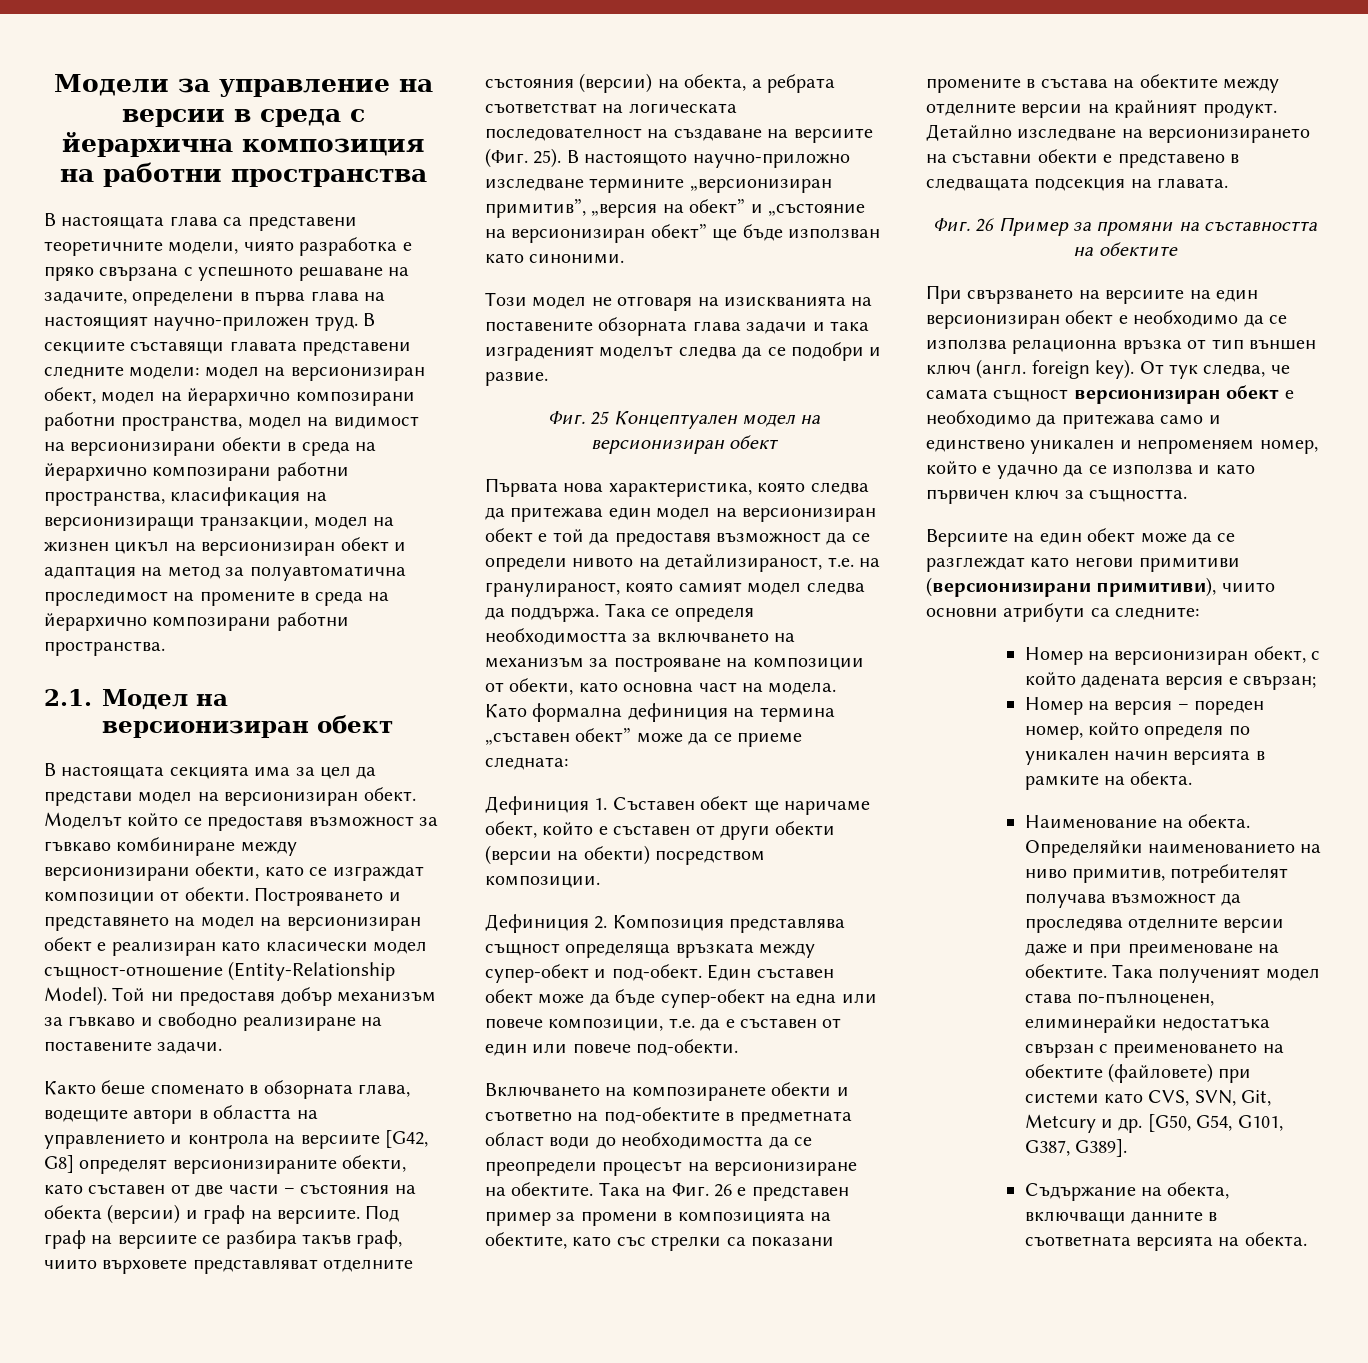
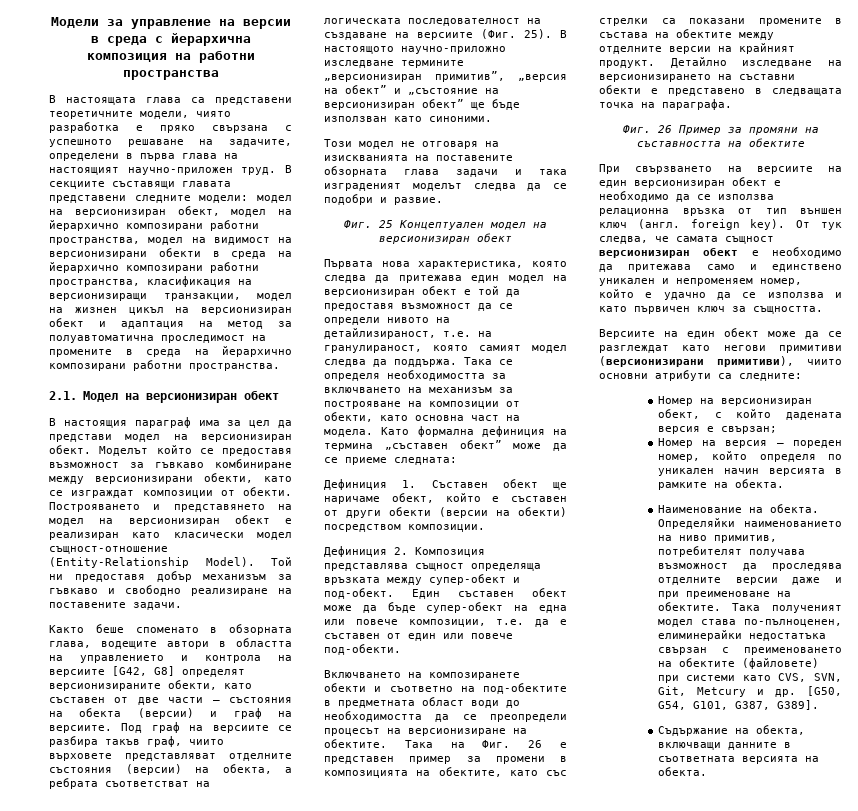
- В настоящата секцията има за цел да представи модел на версионизиран обект.
+ В настоящия параграф има за цел да представи модел на версионизиран обект.
- Детайлно изследване на версионизирането на съставни обекти е представено в следващата подсекция на главата.
+ Детайлно изследване на версионизирането на съставни обекти е представено в следващата точка на параграфа.

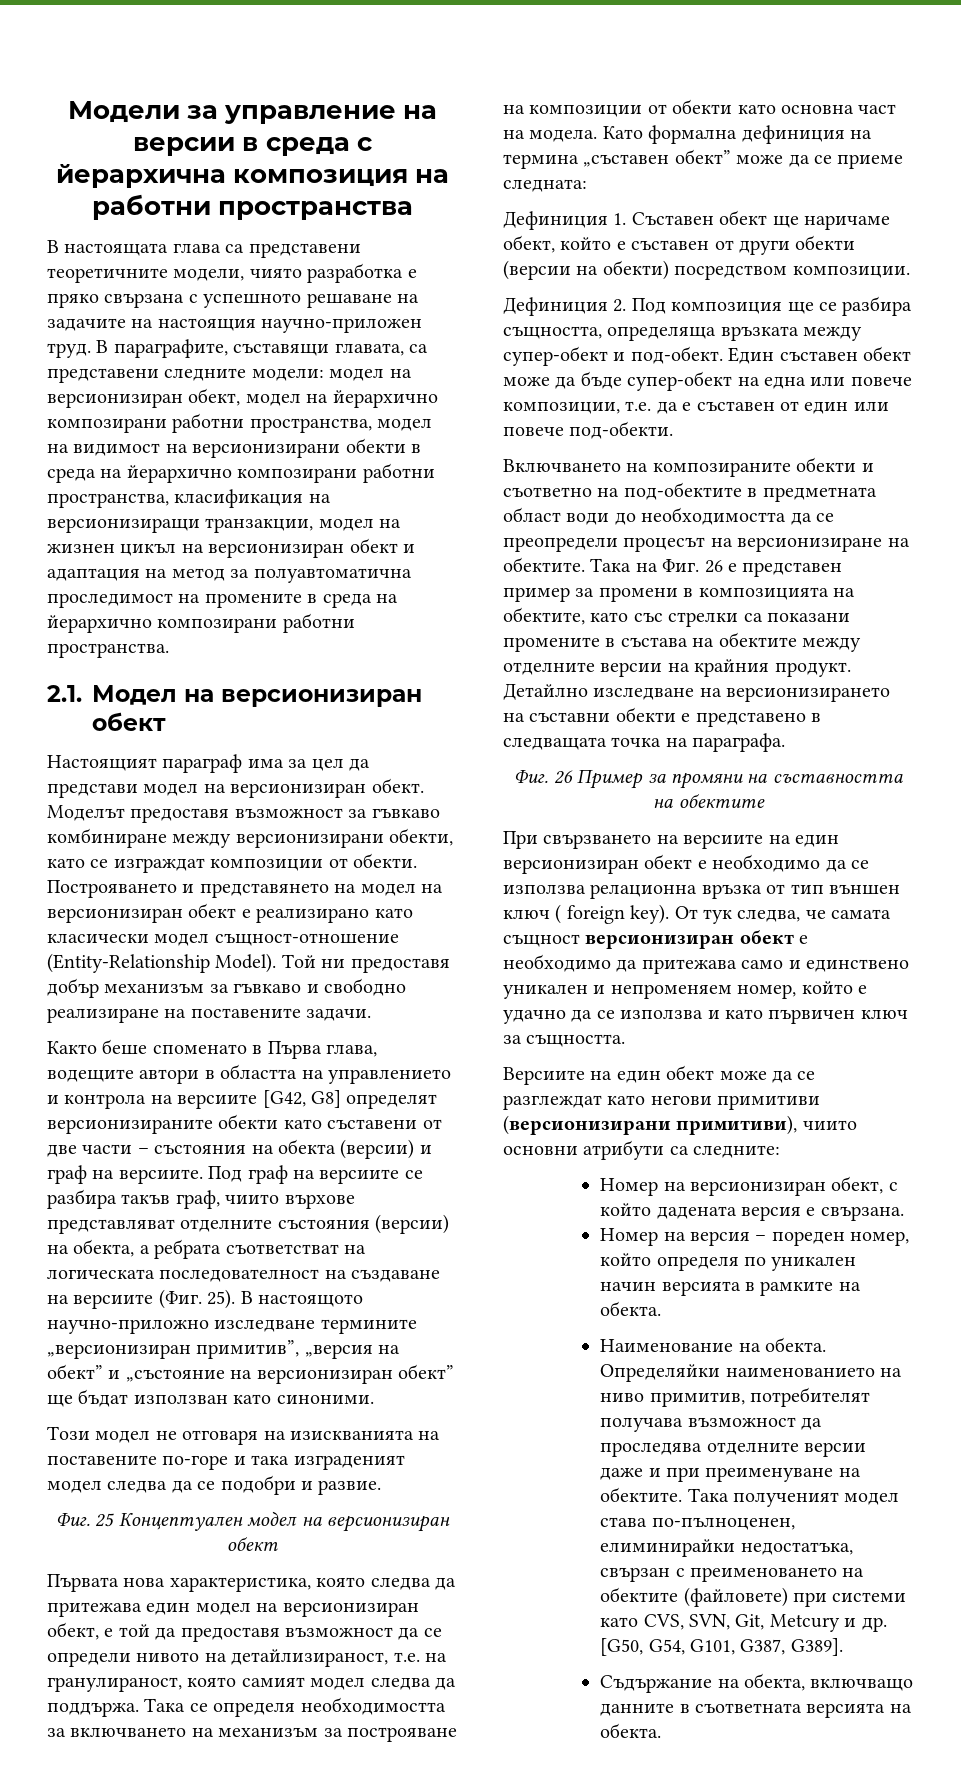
- В настоящата глава са представени теоретичните модели, чиято разработка е пряко свързана с успешното решаване на задачите, определени в първа глава на настоящият научно-приложен труд. В секциите съставящи главата представени следните модели:
+ В настоящата глава са представени теоретичните модели, чиято разработка е пряко свързана с успешното решаване на задачите на настоящия научно-приложен труд. В параграфите, съставящи главата, са представени следните модели:
- В настоящия параграф има за цел да представи модел на версионизиран обект.
+ Настоящият параграф има за цел да представи модел на версионизиран обект.
- Моделът който се предоставя възможност за гъвкаво комбиниране между версионизирани обекти, като се изграждат композиции от обекти.
+ Моделът предоставя възможност за гъвкаво комбиниране между версионизирани обекти, като се изграждат композиции от обекти.
- Построяването и представянето на модел на версионизиран обект е реализиран като класически модел същност-отношение (Entity-Relationship Model).
+ Построяването и представянето на модел на версионизиран обект е реализирано като класически модел същност-отношение (Entity-Relationship Model).
- Както беше споменато в обзорната глава, водещите автори в областта на управлението и контрола на версиите [G42, G8] определят версионизираните обекти, като съставен от две части – състояния на обекта (версии) и граф на версиите.
+ Както беше споменато в Първа глава, водещите автори в областта на управлението и контрола на версиите [G42, G8] определят версионизираните обекти като съставени от две части – състояния на обекта (версии) и граф на версиите.
- Под граф на версиите се разбира такъв граф, чиито върховете представляват отделните състояния (версии) на обекта, а ребрата съответстват на логическата последователност на създаване на версиите (Фиг. 25).
+ Под граф на версиите се разбира такъв граф, чиито върхове представляват отделните състояния (версии) на обекта, а ребрата съответстват на логическата последователност на създаване на версиите (Фиг. 25).
- В настоящото научно-приложно изследване термините „версионизиран примитив”, „версия на обект” и „състояние на версионизиран обект” ще бъде използван като синоними.
+ В настоящото научно-приложно изследване термините „версионизиран примитив”, „версия на обект” и „състояние на версионизиран обект” ще бъдат използван като синоними.
- Този модел не отговаря на изискванията на поставените обзорната глава задачи и така изграденият моделът следва да се подобри и развие.
+ Този модел не отговаря на изискванията на поставените по-горе и така изграденият модел следва да се подобри и развие.
- Първата нова характеристика, която следва да притежава един модел на версионизиран обект е той да предоставя възможност да се определи нивото на детайлизираност, т.е. на гранулираност, която самият модел следва да поддържа.
+ Първата нова характеристика, която следва да притежава един модел на версионизиран обект, е той да предоставя възможност да се определи нивото на детайлизираност, т.е. на гранулираност, която самият модел следва да поддържа.
- Така се определя необходимостта за включването на механизъм за построяване на композиции от обекти, като основна част на модела.
+ Така се определя необходимостта за включването на механизъм за построяване на композиции от обекти като основна част на модела.
- Дефиниция 2. Композиция представлява същност определяща връзката между супер-обект и под-обект.
+ Дефиниция 2. Под композиция ще се разбира същността, определяща връзката между супер-обект и под-обект.
- Включването на композиранете обекти и съответно на под-обектите в предметната област води до необходимостта да се преопредели процесът на версионизиране на обектите.
+ Включването на композираните обекти и съответно на под-обектите в предметната област води до необходимостта да се преопредели процесът на версионизиране на обектите.
- Така на Фиг. 26 е представен пример за промени в композицията на обектите, като със стрелки са показани промените в състава на обектите между отделните версии на крайният продукт.
+ Така на Фиг. 26 е представен пример за промени в композицията на обектите, като със стрелки са показани промените в състава на обектите между отделните версии на крайния продукт.
- При свързването на версиите на един версионизиран обект е необходимо да се използва релационна връзка от тип външен ключ (англ. foreign key).
+ При свързването на версиите на един версионизиран обект е необходимо да се използва релационна връзка от тип външен ключ ( foreign key).
- Номер на версионизиран обект, с който дадената версия е свързан;
+ Номер на версионизиран обект, с който дадената версия е свързана.
- Определяйки наименованието на ниво примитив, потребителят получава възможност да проследява отделните версии даже и при преименоване на обектите.
+ Определяйки наименованието на ниво примитив, потребителят получава възможност да проследява отделните версии даже и при преименуване на обектите.
- Така полученият модел става по-пълноценен, елиминерайки недостатъка свързан с преименоването на обектите (файловете) при системи като CVS, SVN, Git, Metcury и др. [G50, G54, G101, G387, G389].
+ Така полученият модел става по-пълноценен, елиминирайки недостатъка, свързан с преименоването на обектите (файловете) при системи като CVS, SVN, Git, Metcury и др. [G50, G54, G101, G387, G389].
- Съдържание на обекта, включващи данните в съответната версията на обекта.
+ Съдържание на обекта, включващо данните в съответната версията на обекта.

